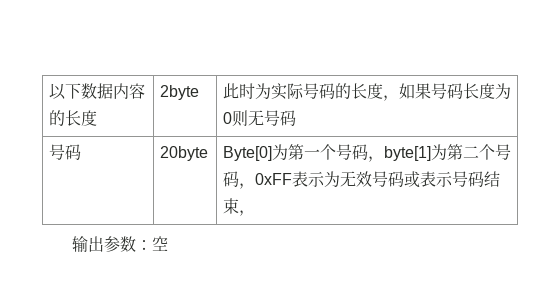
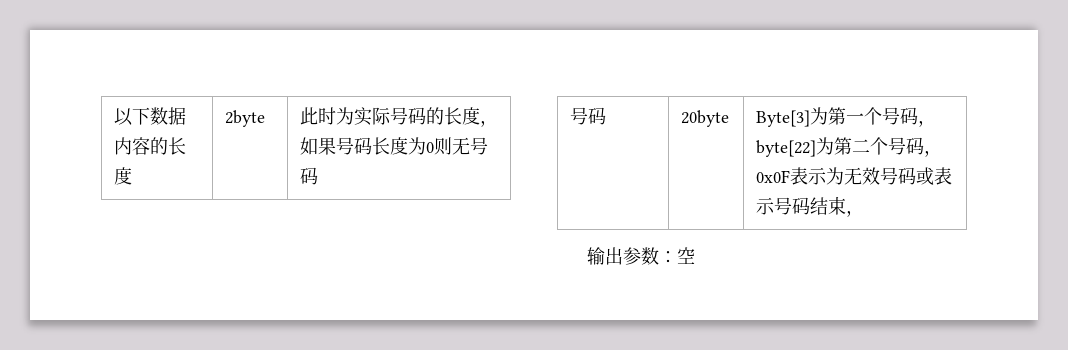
- 号码 | 20byte | Byte[0]为第一个号码，byte[1]为第二个号码，0xFF表示为无效号码或表示号码结束，
+ 号码 | 20byte | Byte[3]为第一个号码，byte[22]为第二个号码，0x0F表示为无效号码或表示号码结束，

